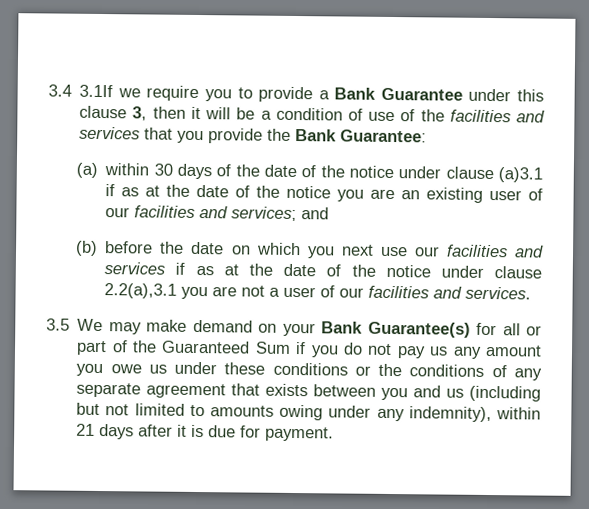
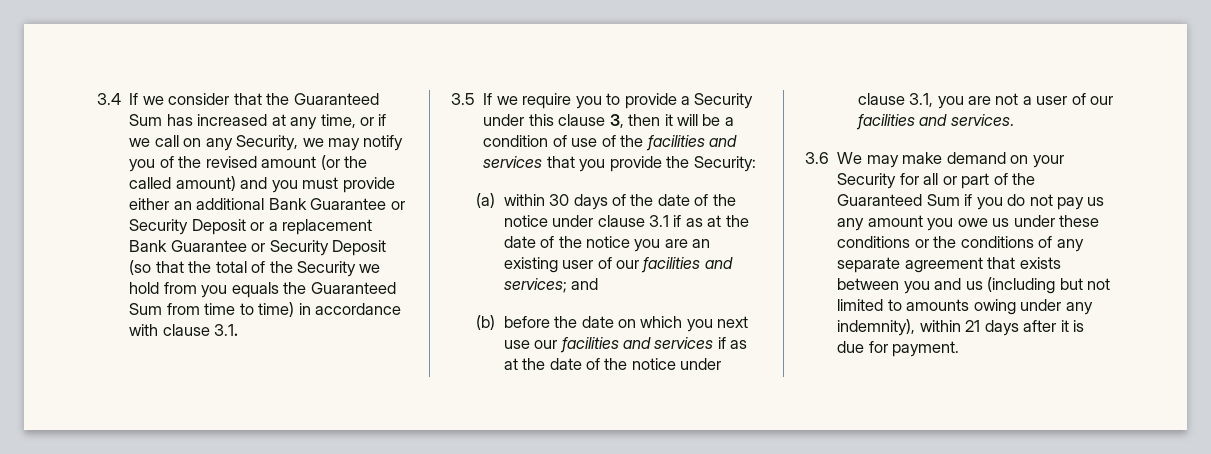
- 3.4 3.1If we require you to provide a Bank Guarantee under this clause 3, then it will be a condition of use of the facilities and services that you provide the Bank Guarantee:
+ 3.4 If we consider that the Guaranteed Sum has increased at any time, or if we call on any Security, we may notify you of the revised amount (or the called amount) and you must provide either an additional Bank Guarantee or Security Deposit or a replacement Bank Guarantee or Security Deposit (so that the total of the Security we hold from you equals the Guaranteed Sum from time to time) in accordance with clause 3.1.
+ 3.5 If we require you to provide a Security under this clause 3, then it will be a condition of use of the facilities and services that you provide the Security:
- (a) within 30 days of the date of the notice under clause (a)3.1 if as at the date of the notice you are an existing user of our facilities and services; and
+ (a) within 30 days of the date of the notice under clause 3.1 if as at the date of the notice you are an existing user of our facilities and services; and
- (b) before the date on which you next use our facilities and services if as at the date of the notice under clause 2.2(a),3.1 you are not a user of our facilities and services.
+ (b) before the date on which you next use our facilities and services if as at the date of the notice under clause 3.1, you are not a user of our facilities and services.
- 3.5 We may make demand on your Bank Guarantee(s) for all or part of the Guaranteed Sum if you do not pay us any amount you owe us under these conditions or the conditions of any separate agreement that exists between you and us (including but not limited to amounts owing under any indemnity), within 21 days after it is due for payment.
+ 3.6 We may make demand on your Security for all or part of the Guaranteed Sum if you do not pay us any amount you owe us under these conditions or the conditions of any separate agreement that exists between you and us (including but not limited to amounts owing under any indemnity), within 21 days after it is due for payment.

